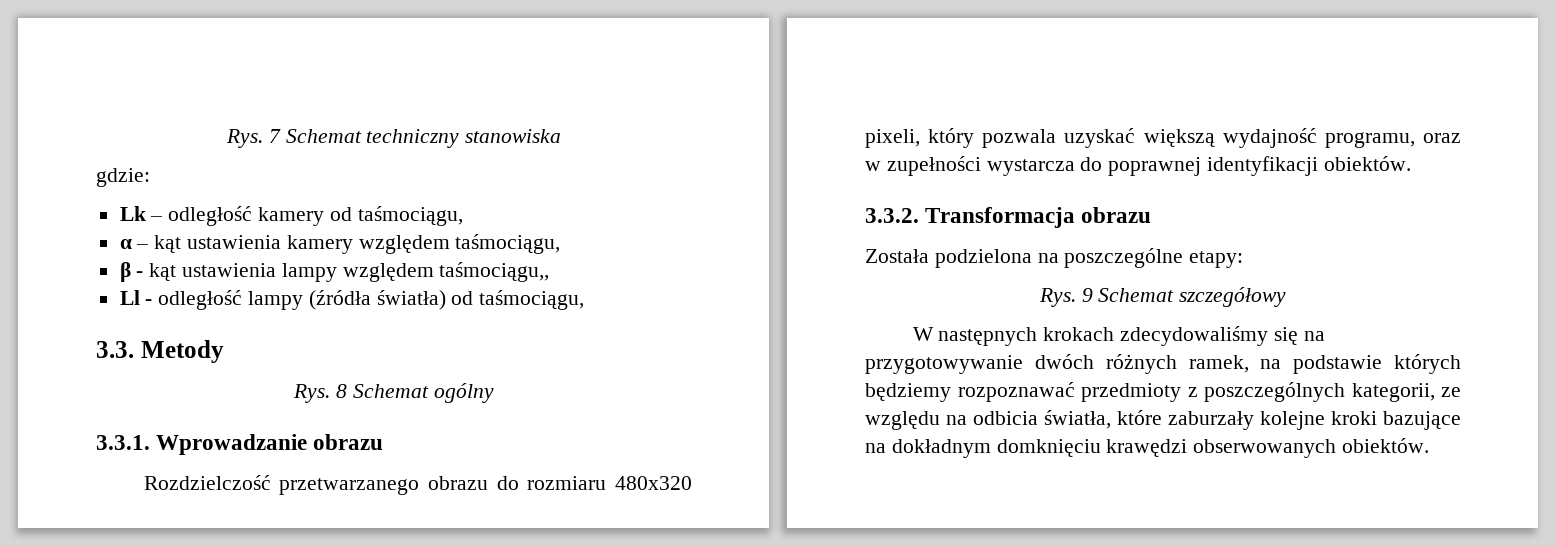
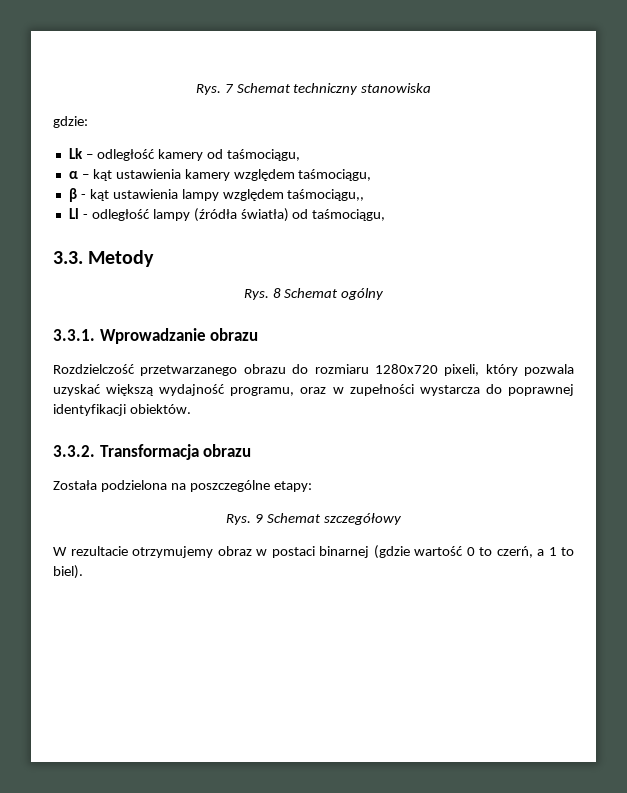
- Rozdzielczość przetwarzanego obrazu do rozmiaru 480x320 pixeli, który pozwala uzyskać większą wydajność programu, oraz w zupełności wystarcza do poprawnej identyfikacji obiektów.
+ Rozdzielczość przetwarzanego obrazu do rozmiaru 1280x720 pixeli, który pozwala uzyskać większą wydajność programu, oraz w zupełności wystarcza do poprawnej identyfikacji obiektów.
- W następnych krokach zdecydowaliśmy się na przygotowywanie dwóch różnych ramek, na podstawie których będziemy rozpoznawać przedmioty z poszczególnych kategorii, ze względu na odbicia światła, które zaburzały kolejne kroki bazujące na dokładnym domknięciu krawędzi obserwowanych obiektów.
+ W rezultacie otrzymujemy obraz w postaci binarnej (gdzie wartość 0 to czerń, a 1 to biel).

